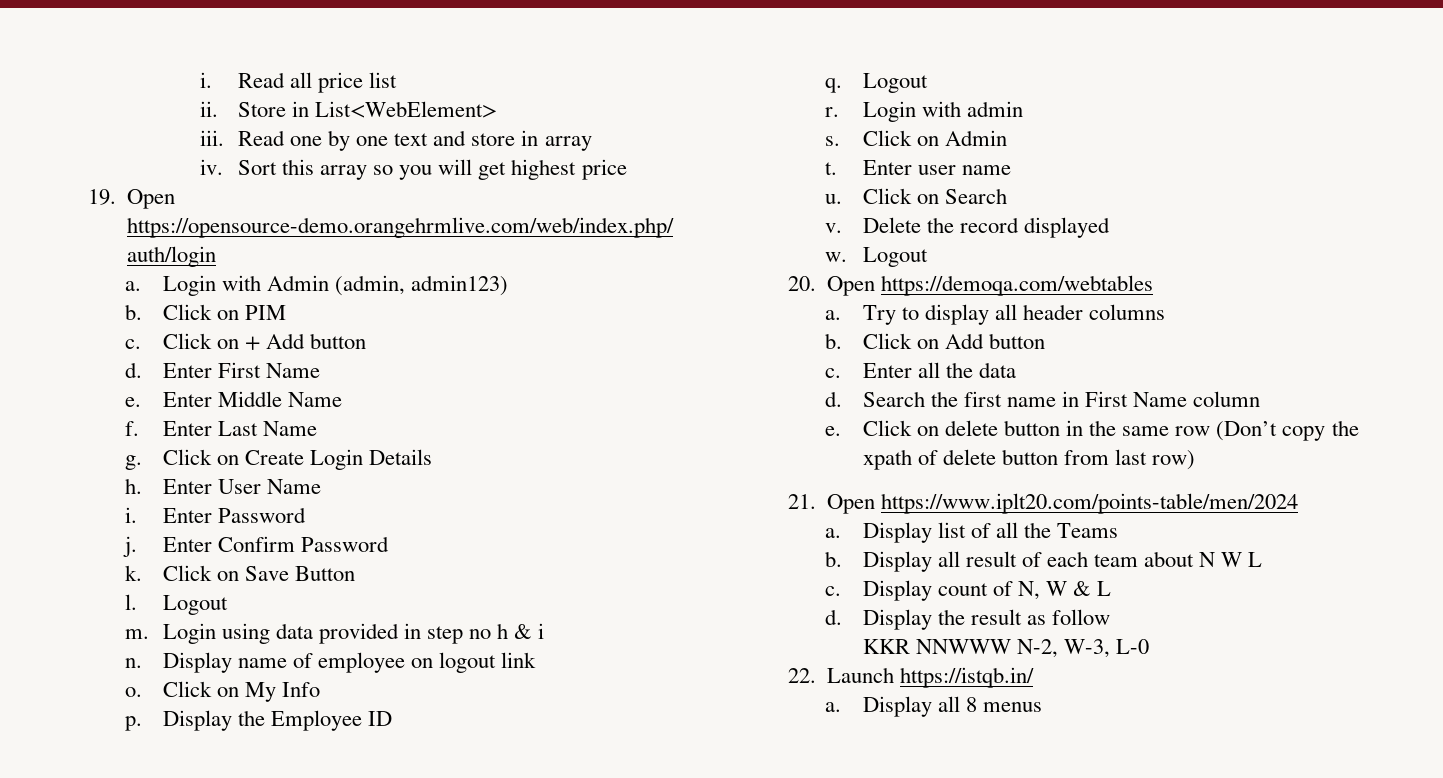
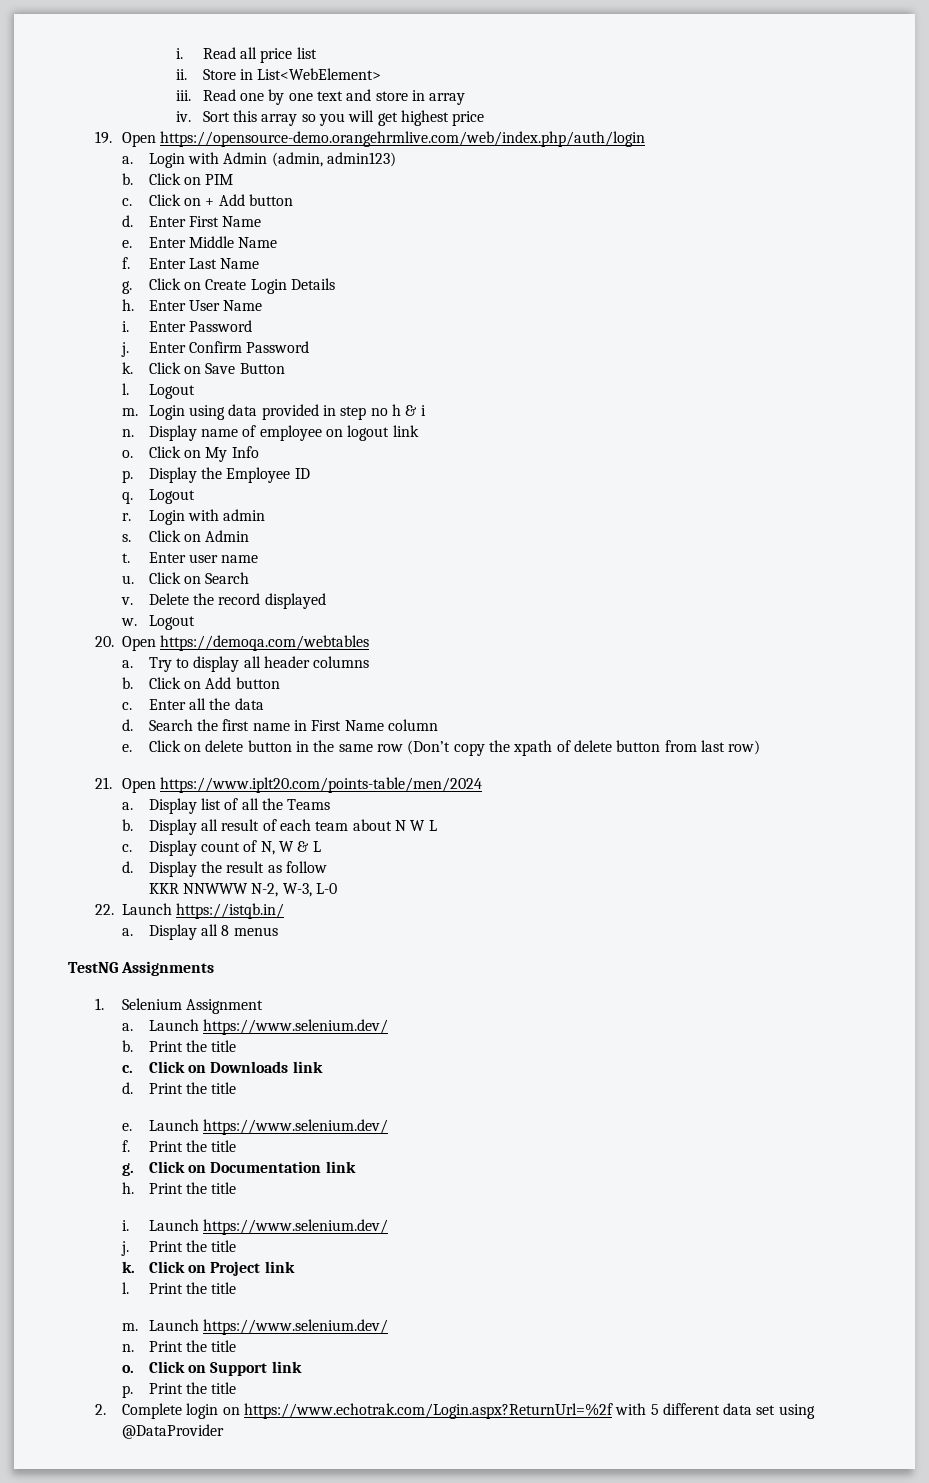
+ TestNG Assignments
+ 1. Selenium Assignment
+ a. Launch https://www.selenium.dev/
+ b. Print the title
+ c. Click on Downloads link
+ d. Print the title
+ e. Launch https://www.selenium.dev/
+ f. Print the title
+ g. Click on Documentation link
+ h. Print the title
+ i. Launch https://www.selenium.dev/
+ j. Print the title
+ k. Click on Project link
+ l. Print the title
+ m. Launch https://www.selenium.dev/
+ n. Print the title
+ o. Click on Support link
+ p. Print the title
+ 2. Complete login on https://www.echotrak.com/Login.aspx?ReturnUrl=%2f with 5 different data set using @DataProvider

